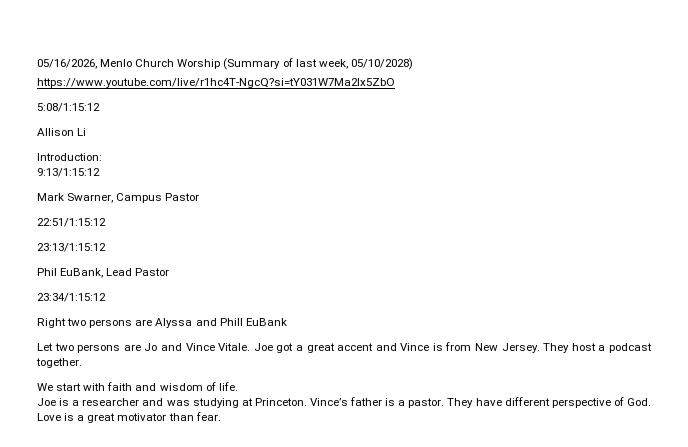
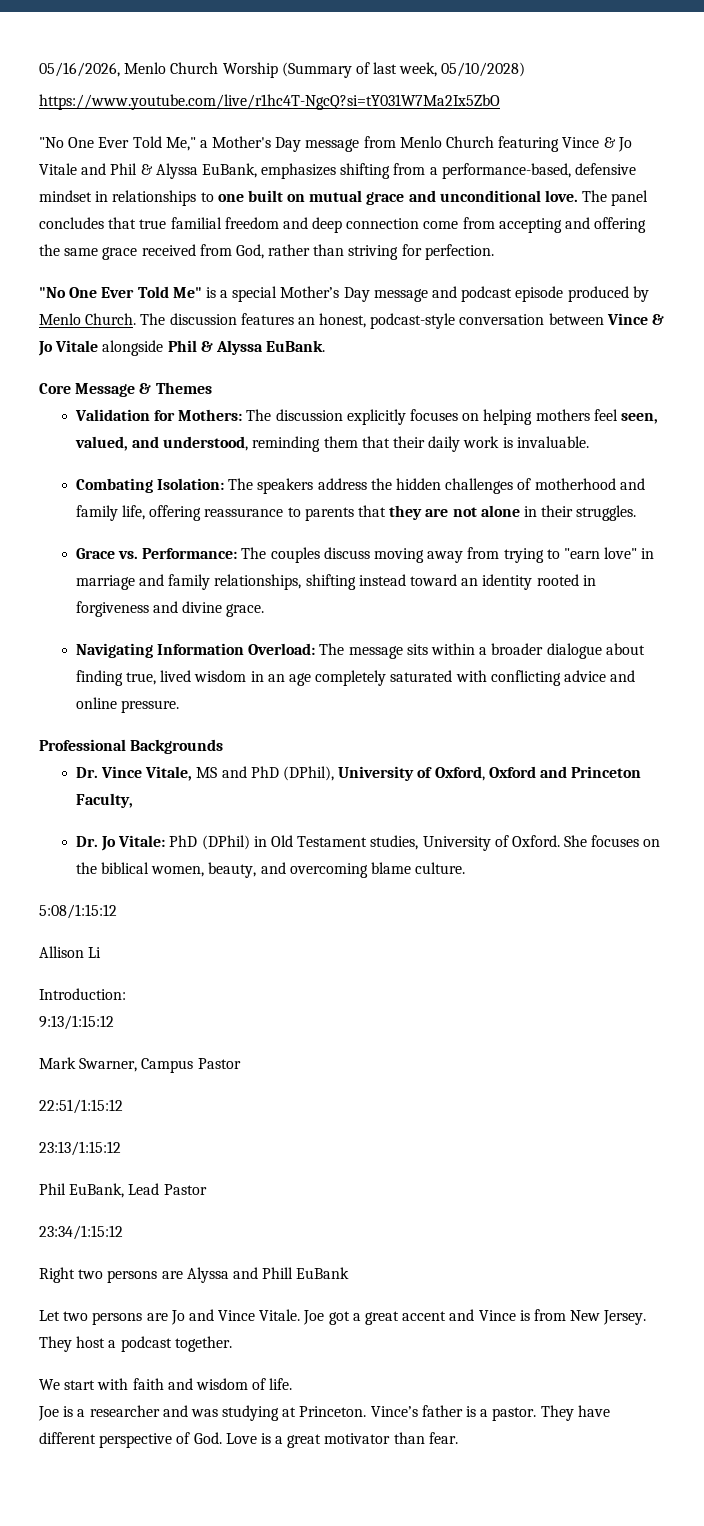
+ "No One Ever Told Me," a Mother's Day message from Menlo Church featuring Vince & Jo Vitale and Phil & Alyssa EuBank, emphasizes shifting from a performance-based, defensive mindset in relationships to one built on mutual grace and unconditional love. The panel concludes that true familial freedom and deep connection come from accepting and offering the same grace received from God, rather than striving for perfection.
+ "No One Ever Told Me" is a special Mother’s Day message and podcast episode produced by Menlo Church. The discussion features an honest, podcast-style conversation between Vince & Jo Vitale alongside Phil & Alyssa EuBank.
+ Core Message & Themes
+ Validation for Mothers: The discussion explicitly focuses on helping mothers feel seen, valued, and understood, reminding them that their daily work is invaluable.
+ Combating Isolation: The speakers address the hidden challenges of motherhood and family life, offering reassurance to parents that they are not alone in their struggles.
+ Grace vs. Performance: The couples discuss moving away from trying to "earn love" in marriage and family relationships, shifting instead toward an identity rooted in forgiveness and divine grace.
+ Navigating Information Overload: The message sits within a broader dialogue about finding true, lived wisdom in an age completely saturated with conflicting advice and online pressure.
+ Professional Backgrounds
+ Dr. Vince Vitale, MS and PhD (DPhil), University of Oxford, Oxford and Princeton Faculty,
+ Dr. Jo Vitale: PhD (DPhil) in Old Testament studies, University of Oxford. She focuses on the biblical women, beauty, and overcoming blame culture.

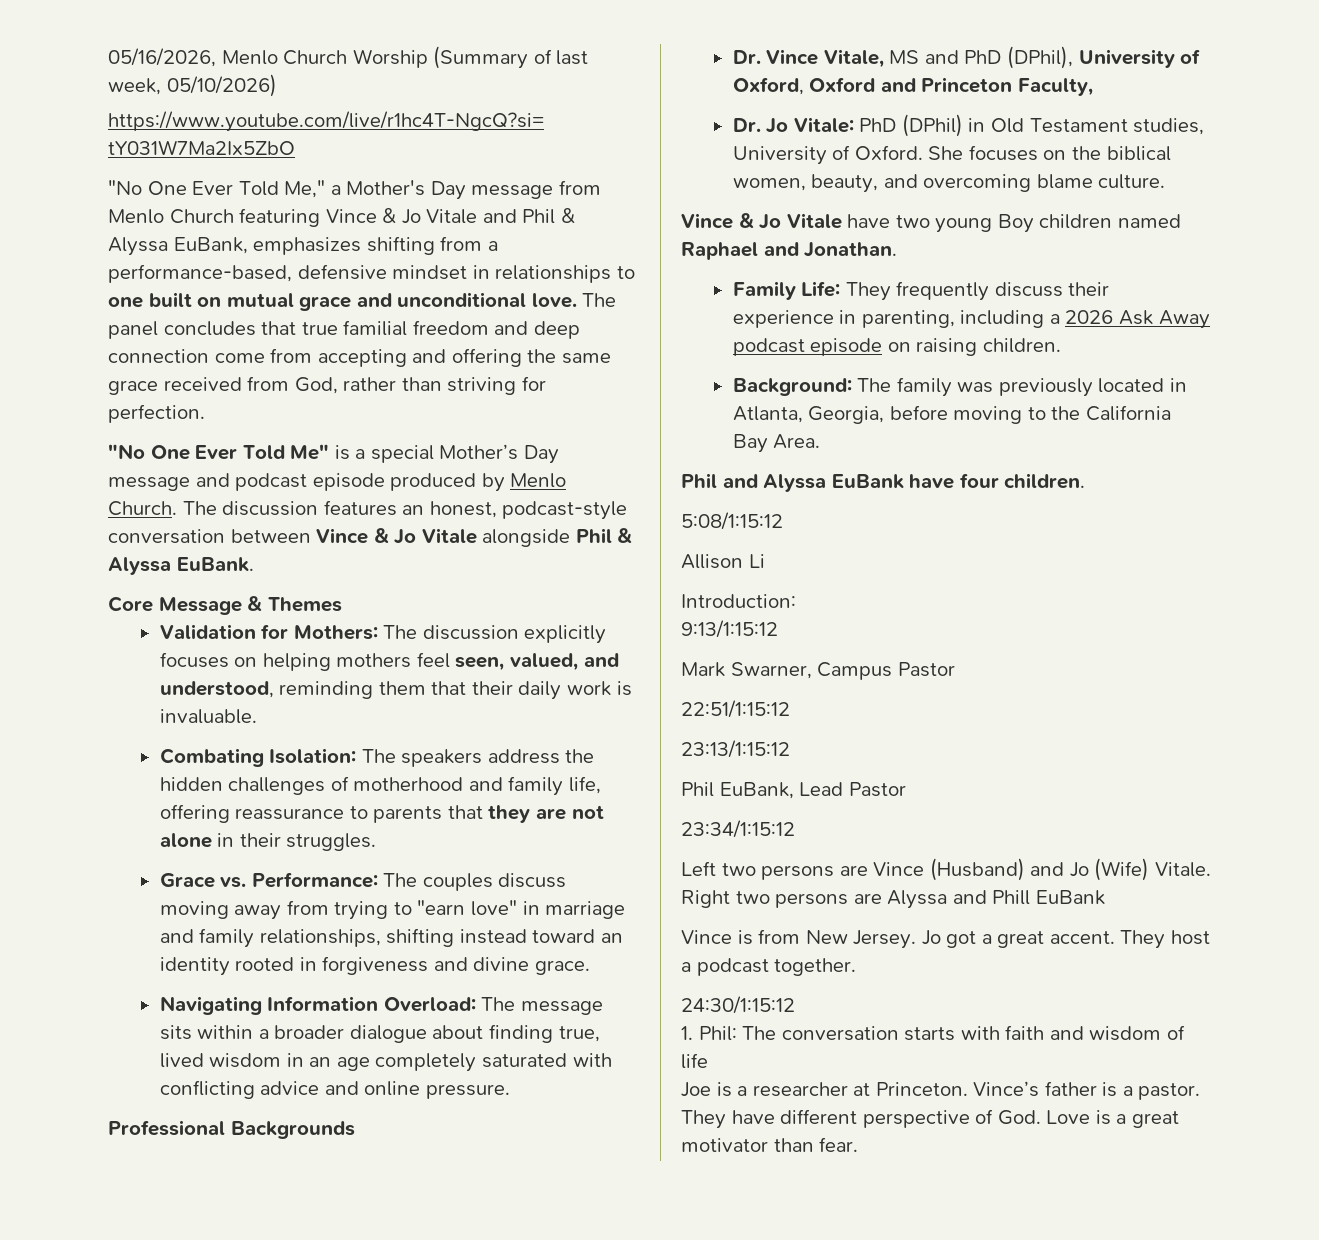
- 05/16/2026, Menlo Church Worship (Summary of last week, 05/10/2028)
+ 05/16/2026, Menlo Church Worship (Summary of last week, 05/10/2026)
+ Vince & Jo Vitale have two young Boy children named Raphael and Jonathan.
+ Family Life: They frequently discuss their experience in parenting, including a 2026 Ask Away podcast episode on raising children.
+ Background: The family was previously located in Atlanta, Georgia, before moving to the California Bay Area.
+ Phil and Alyssa EuBank have four children.
+ Left two persons are Vince (Husband) and Jo (Wife) Vitale.
- Let two persons are Jo and Vince Vitale. Joe got a great accent and Vince is from New Jersey.
+ Vince is from New Jersey.
+ Jo got a great accent.
- We start with faith and wisdom of life.
+ 24:30/1:15:12
+ 1. Phil: The conversation starts with faith and wisdom of life
- Joe is a researcher and was studying at Princeton.
+ Joe is a researcher at Princeton.

